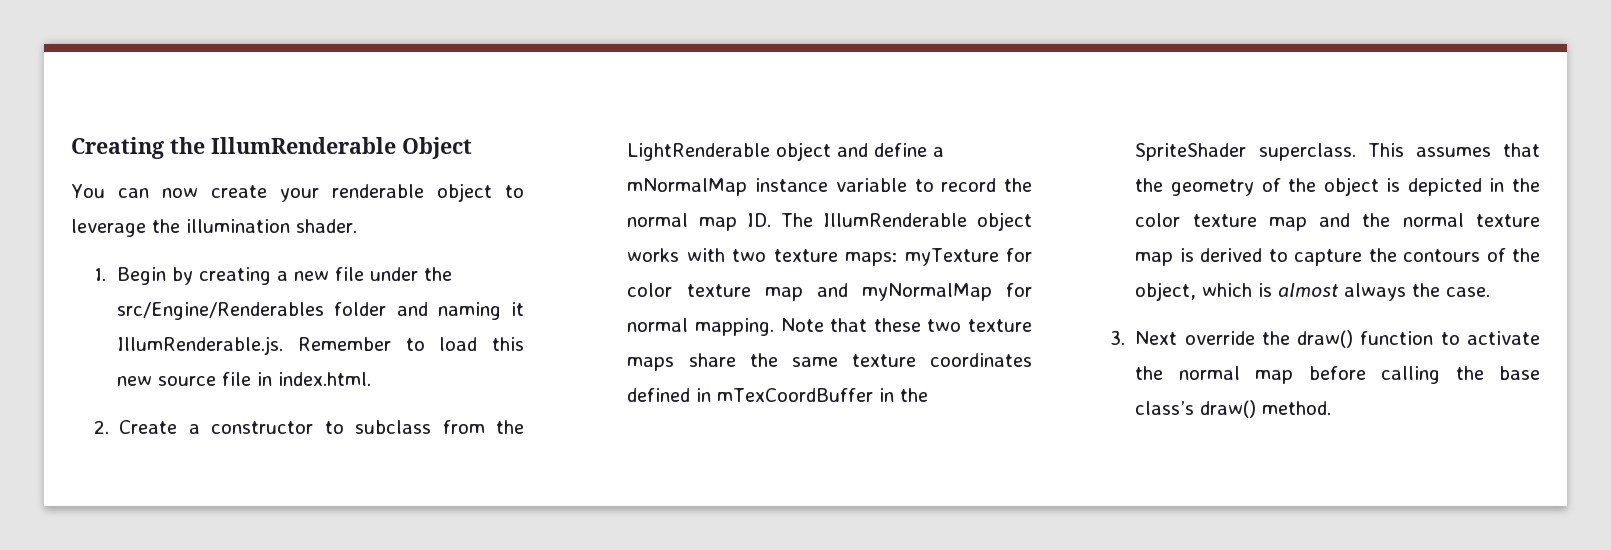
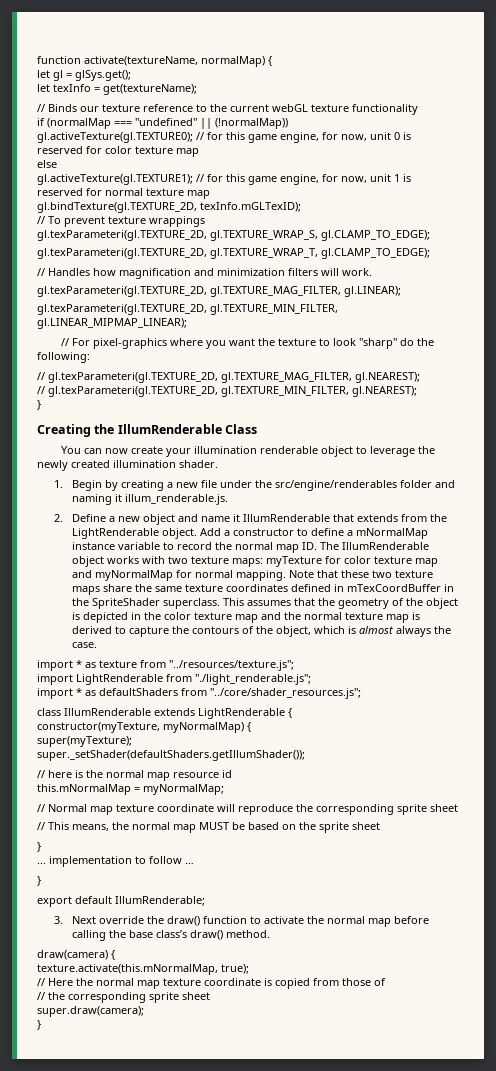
+ function activate(textureName, normalMap) {
+ let gl = glSys.get();
+ let texInfo = get(textureName);
+ // Binds our texture reference to the current webGL texture functionality
+ if (normalMap === "undefined" || (!normalMap))
+ gl.activeTexture(gl.TEXTURE0); // for this game engine, for now, unit 0 is reserved for color texture map
+ else
+ gl.activeTexture(gl.TEXTURE1); // for this game engine, for now, unit 1 is reserved for normal texture map
+ gl.bindTexture(gl.TEXTURE_2D, texInfo.mGLTexID);
+ // To prevent texture wrappings
+ gl.texParameteri(gl.TEXTURE_2D, gl.TEXTURE_WRAP_S, gl.CLAMP_TO_EDGE);
+ gl.texParameteri(gl.TEXTURE_2D, gl.TEXTURE_WRAP_T, gl.CLAMP_TO_EDGE);
+ // Handles how magnification and minimization filters will work.
+ gl.texParameteri(gl.TEXTURE_2D, gl.TEXTURE_MAG_FILTER, gl.LINEAR);
+ gl.texParameteri(gl.TEXTURE_2D, gl.TEXTURE_MIN_FILTER, gl.LINEAR_MIPMAP_LINEAR);
+ // For pixel-graphics where you want the texture to look "sharp" do the following:
+ // gl.texParameteri(gl.TEXTURE_2D, gl.TEXTURE_MAG_FILTER, gl.NEAREST);
+ // gl.texParameteri(gl.TEXTURE_2D, gl.TEXTURE_MIN_FILTER, gl.NEAREST);
+ }
- Creating the IllumRenderable Object
+ Creating the IllumRenderable Class
- You can now create your renderable object to leverage the illumination shader.
+ You can now create your illumination renderable object to leverage the newly created illumination shader.
- 1. Begin by creating a new file under the src/Engine/Renderables folder and naming it IllumRenderable.js. Remember to load this new source file in index.html.
- 2. Create a constructor to subclass from the LightRenderable object and define a mNormalMap instance variable to record the normal map ID. The IllumRenderable object works with two texture maps: myTexture for color texture map and myNormalMap for normal mapping.
+ 1. Begin by creating a new file under the src/engine/renderables folder and naming it illum_renderable.js.
+ 2. Define a new object and name it IllumRenderable that extends from the LightRenderable object. Add a constructor to define a mNormalMap instance variable to record the normal map ID. The IllumRenderable object works with two texture maps: myTexture for color texture map and myNormalMap for normal mapping.
+ import * as texture from "../resources/texture.js";
+ import LightRenderable from "./light_renderable.js";
+ import * as defaultShaders from "../core/shader_resources.js";
+ class IllumRenderable extends LightRenderable {
+ constructor(myTexture, myNormalMap) {
+ super(myTexture);
+ super._setShader(defaultShaders.getIllumShader());
+ // here is the normal map resource id
+ this.mNormalMap = myNormalMap;
+ // Normal map texture coordinate will reproduce the corresponding sprite sheet
+ // This means, the normal map MUST be based on the sprite sheet
+ }
+ ... implementation to follow …
+ }
+ export default IllumRenderable;
+ draw(camera) {
+ texture.activate(this.mNormalMap, true);
+ // Here the normal map texture coordinate is copied from those of
+ // the corresponding sprite sheet
+ super.draw(camera);
+ }

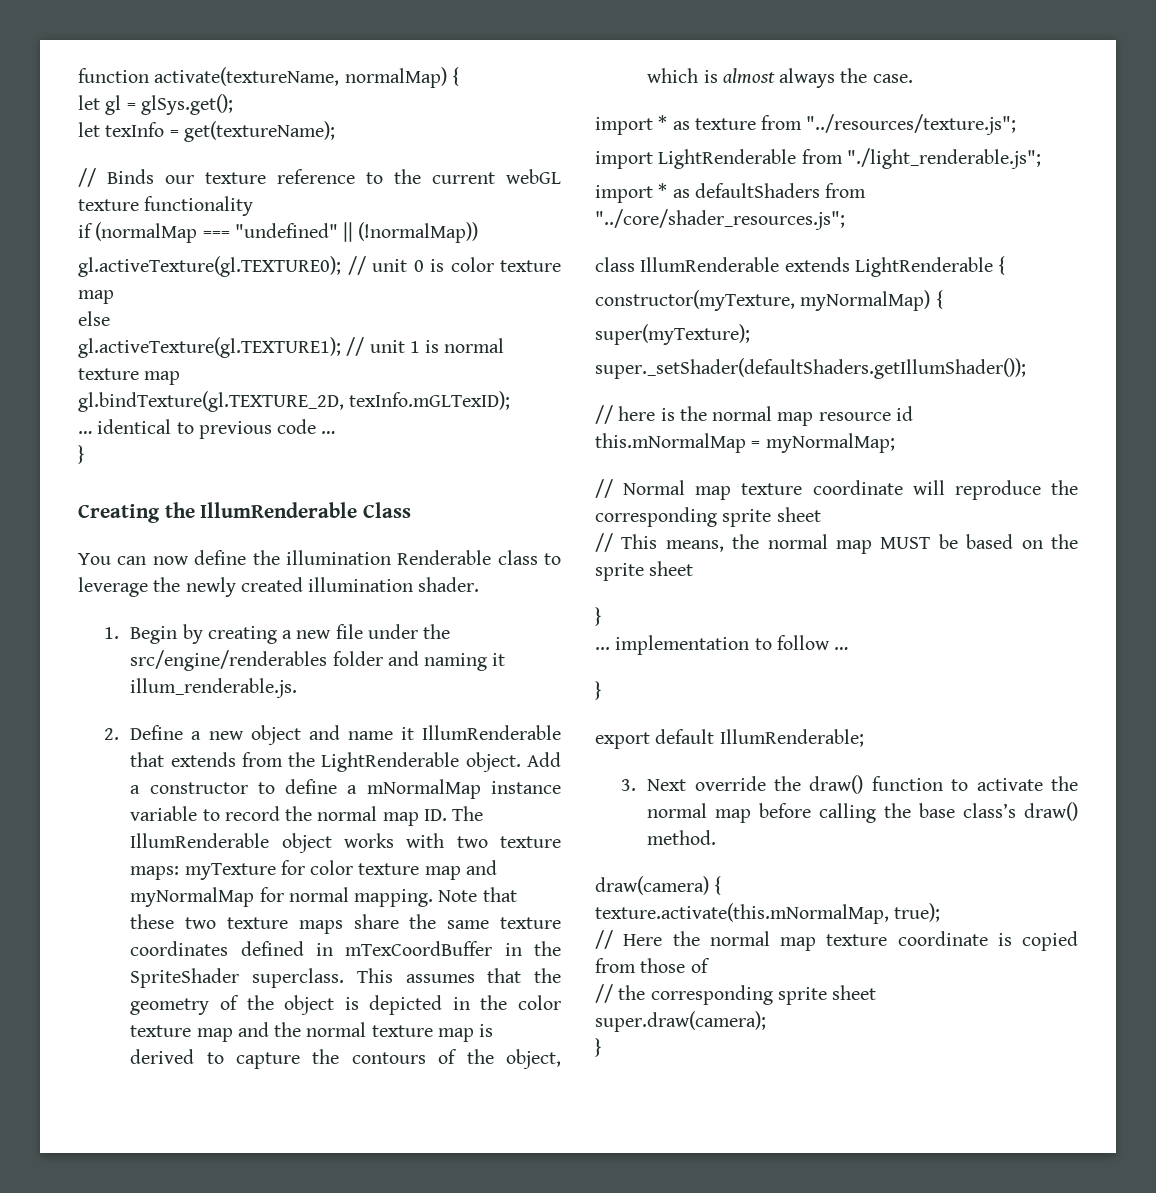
- gl.activeTexture(gl.TEXTURE0); // for this game engine, for now, unit 0 is reserved for color texture map
+ gl.activeTexture(gl.TEXTURE0); // unit 0 is color texture map
- gl.activeTexture(gl.TEXTURE1); // for this game engine, for now, unit 1 is reserved for normal texture map
+ gl.activeTexture(gl.TEXTURE1); // unit 1 is normal texture map
- // To prevent texture wrappings
- gl.texParameteri(gl.TEXTURE_2D, gl.TEXTURE_WRAP_S, gl.CLAMP_TO_EDGE);
- gl.texParameteri(gl.TEXTURE_2D, gl.TEXTURE_WRAP_T, gl.CLAMP_TO_EDGE);
- // Handles how magnification and minimization filters will work.
- gl.texParameteri(gl.TEXTURE_2D, gl.TEXTURE_MAG_FILTER, gl.LINEAR);
- gl.texParameteri(gl.TEXTURE_2D, gl.TEXTURE_MIN_FILTER, gl.LINEAR_MIPMAP_LINEAR);
- // For pixel-graphics where you want the texture to look "sharp" do the following:
- // gl.texParameteri(gl.TEXTURE_2D, gl.TEXTURE_MAG_FILTER, gl.NEAREST);
- // gl.texParameteri(gl.TEXTURE_2D, gl.TEXTURE_MIN_FILTER, gl.NEAREST);
+ … identical to previous code …
- You can now create your illumination renderable object to leverage the newly created illumination shader.
+ You can now define the illumination Renderable class to leverage the newly created illumination shader.

